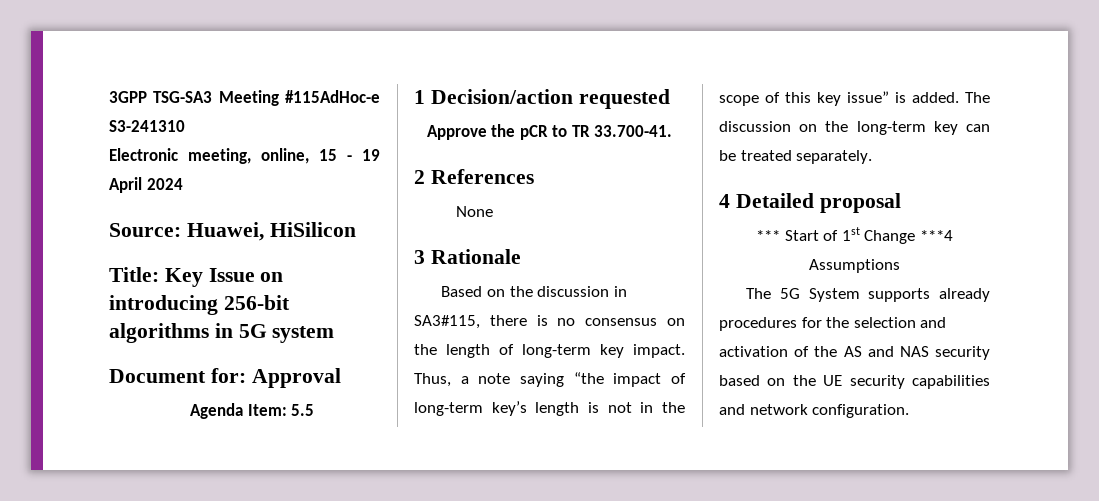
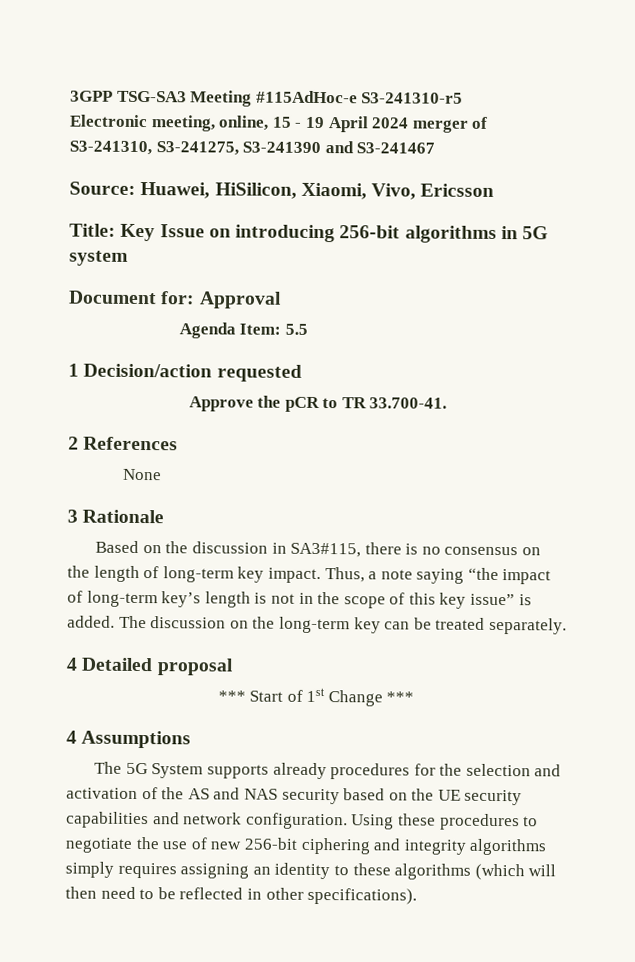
- 3GPP TSG-SA3 Meeting #115AdHoc-e S3-241310
+ 3GPP TSG-SA3 Meeting #115AdHoc-e S3-241310-r5
- Electronic meeting, online, 15 - 19 April 2024
- Source: Huawei, HiSilicon
+ Electronic meeting, online, 15 - 19 April 2024 merger of S3-241310, S3-241275, S3-241390 and S3-241467
+ Source: Huawei, HiSilicon, Xiaomi, Vivo, Ericsson
- *** Start of 1st Change ***4 Assumptions
+ *** Start of 1st Change ***
+ 4 Assumptions
+ Using these procedures to negotiate the use of new 256-bit ciphering and integrity algorithms simply requires assigning an identity to these algorithms (which will then need to be reflected in other specifications).

